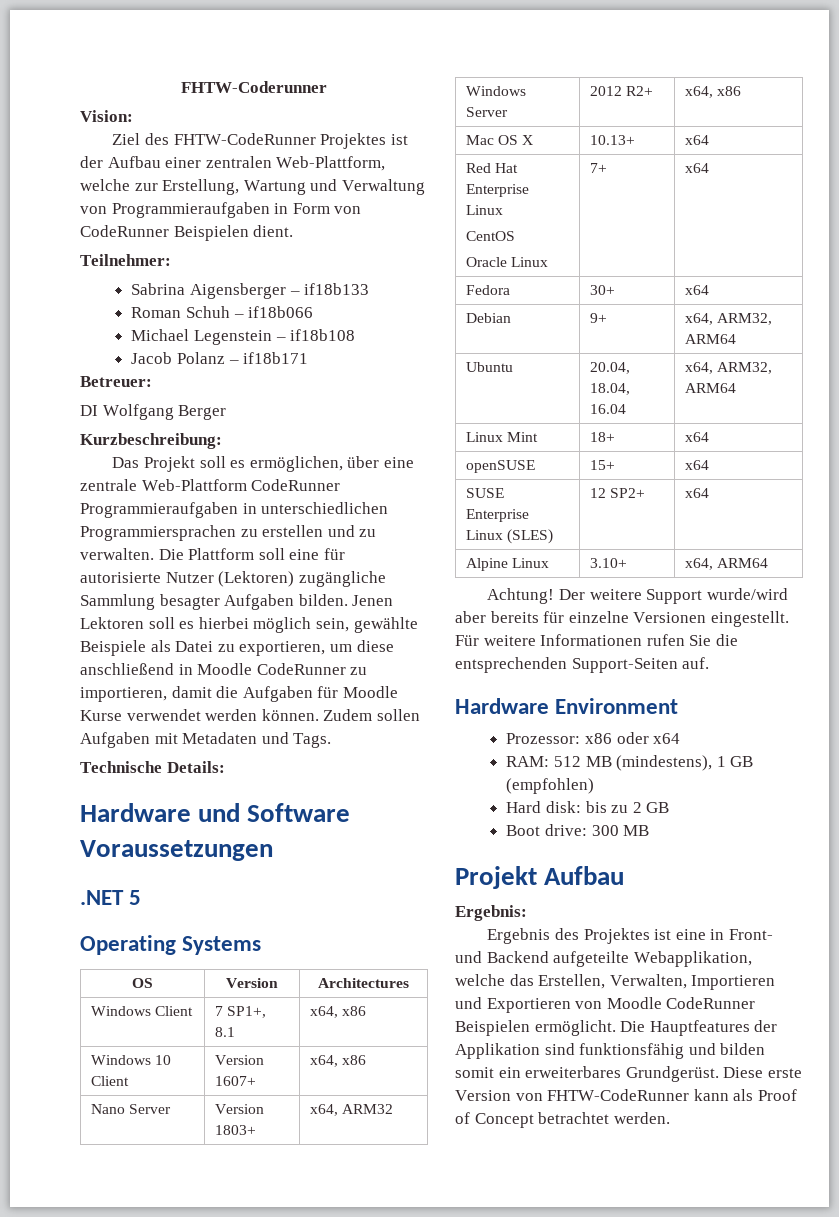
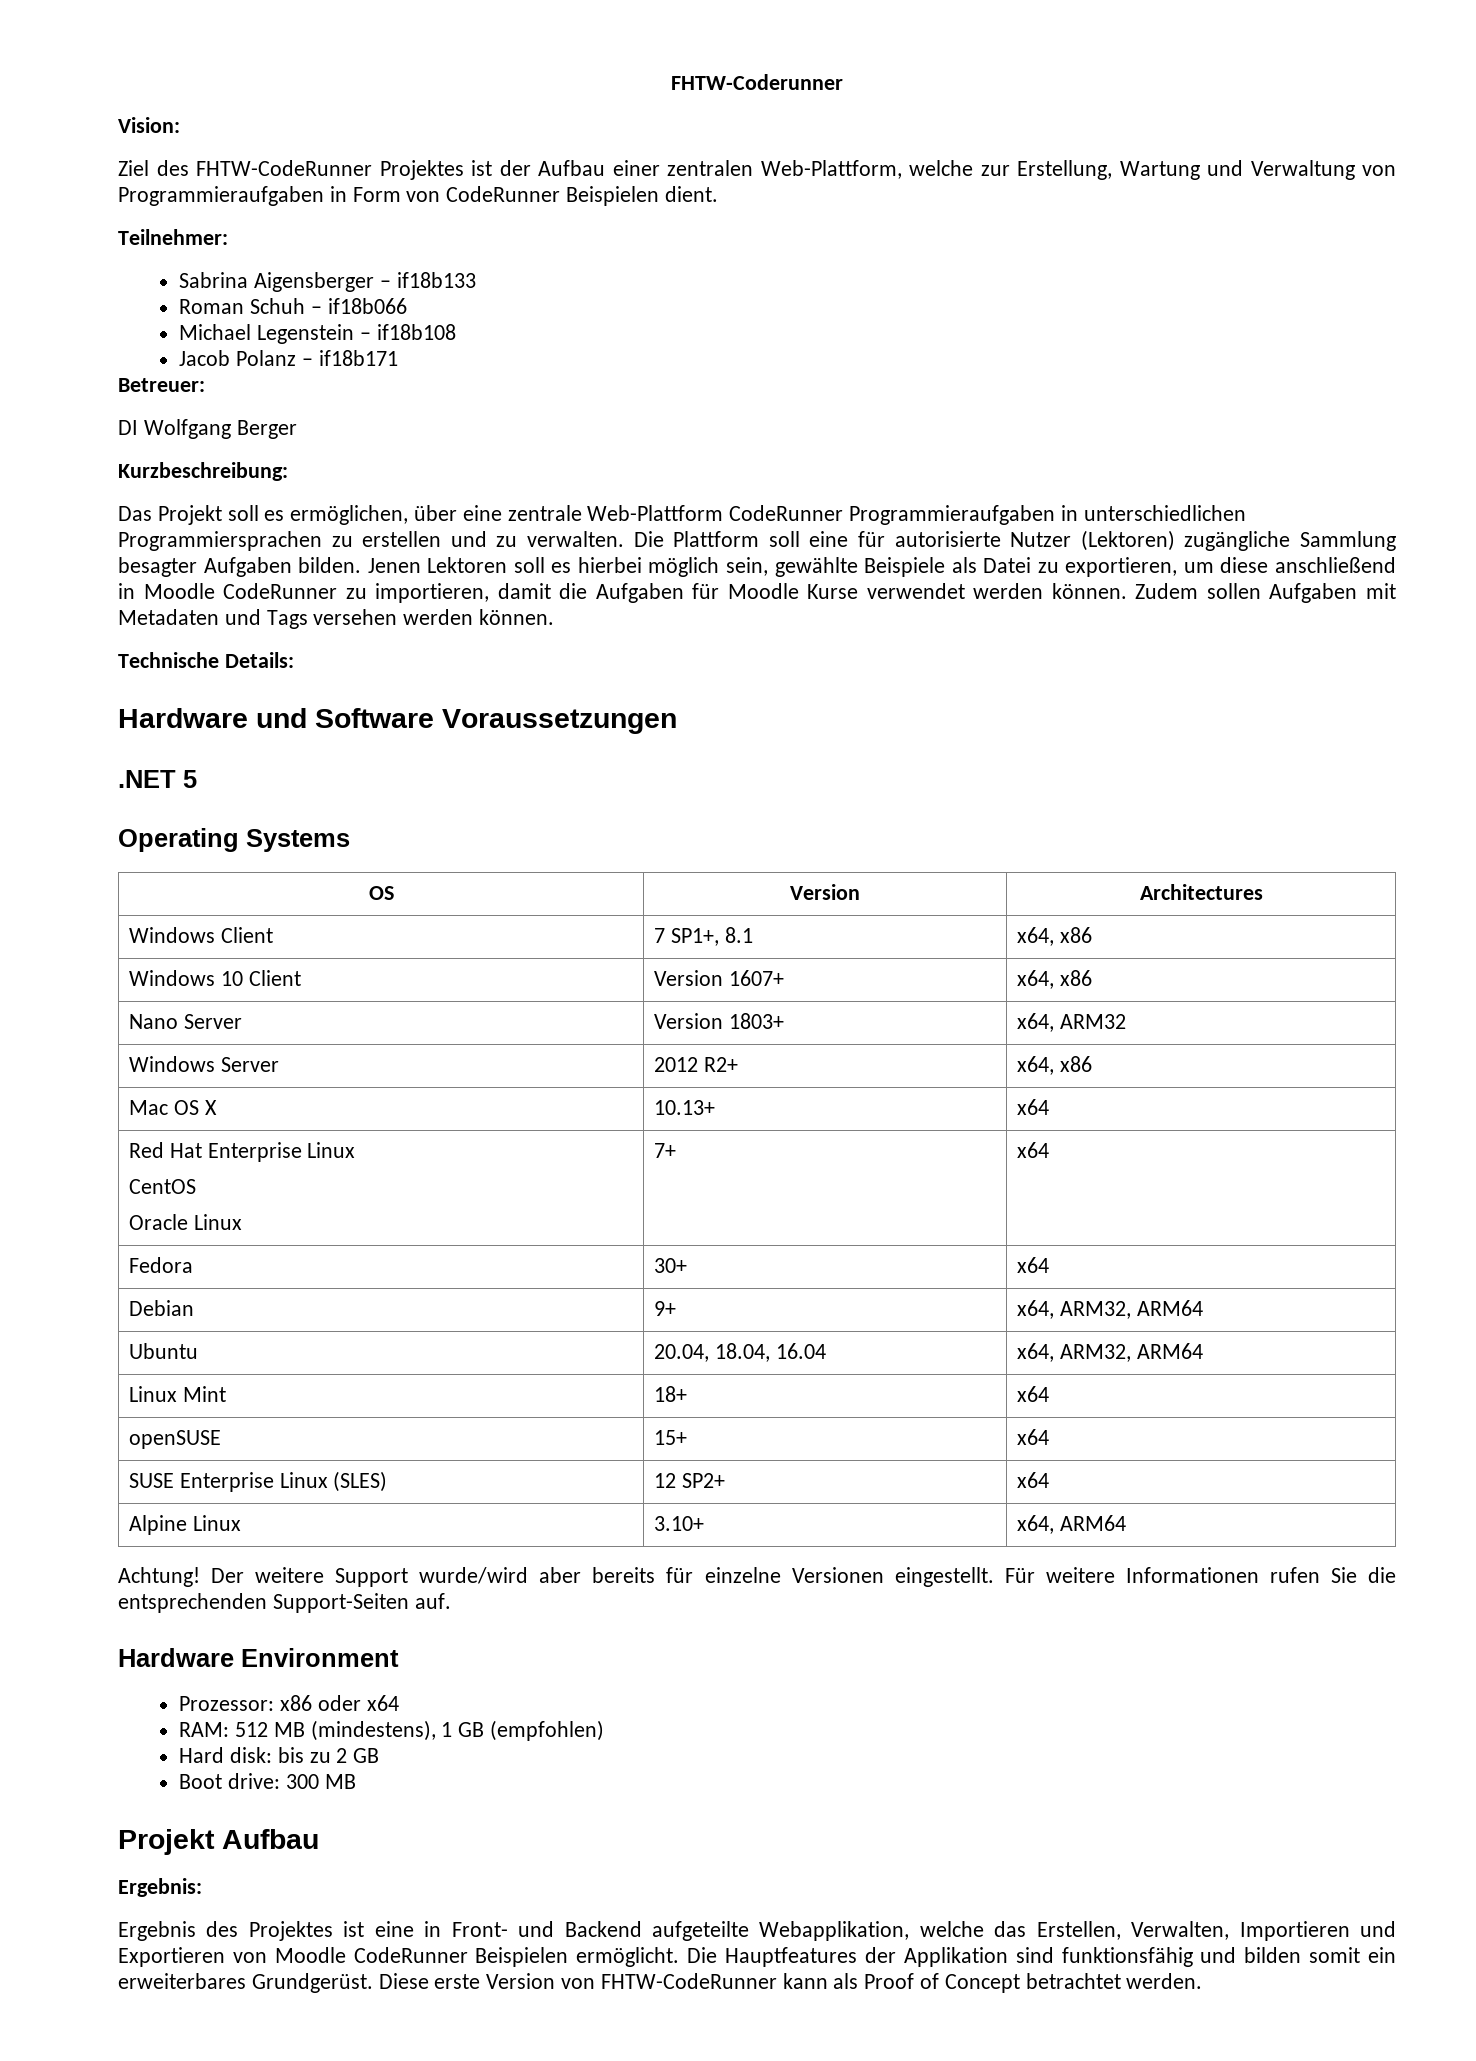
- Zudem sollen Aufgaben mit Metadaten und Tags.
+ Zudem sollen Aufgaben mit Metadaten und Tags versehen werden können.

